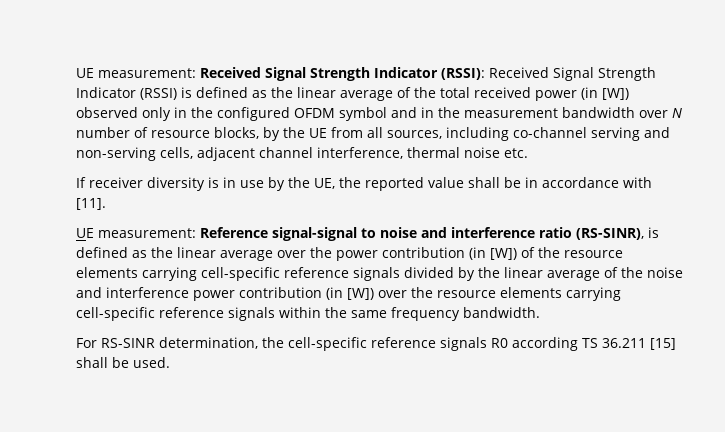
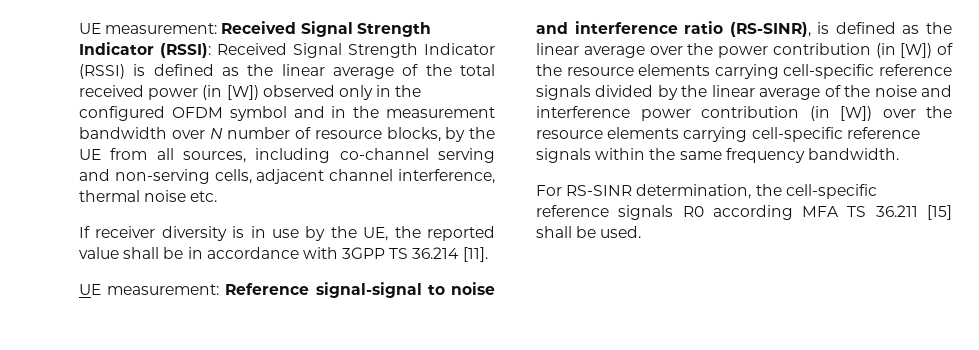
- If receiver diversity is in use by the UE, the reported value shall be in accordance with [11].
+ If receiver diversity is in use by the UE, the reported value shall be in accordance with 3GPP TS 36.214 [11].
- For RS-SINR determination, the cell-specific reference signals R0 according TS 36.211 [15] shall be used.
+ For RS-SINR determination, the cell-specific reference signals R0 according MFA TS 36.211 [15] shall be used.

